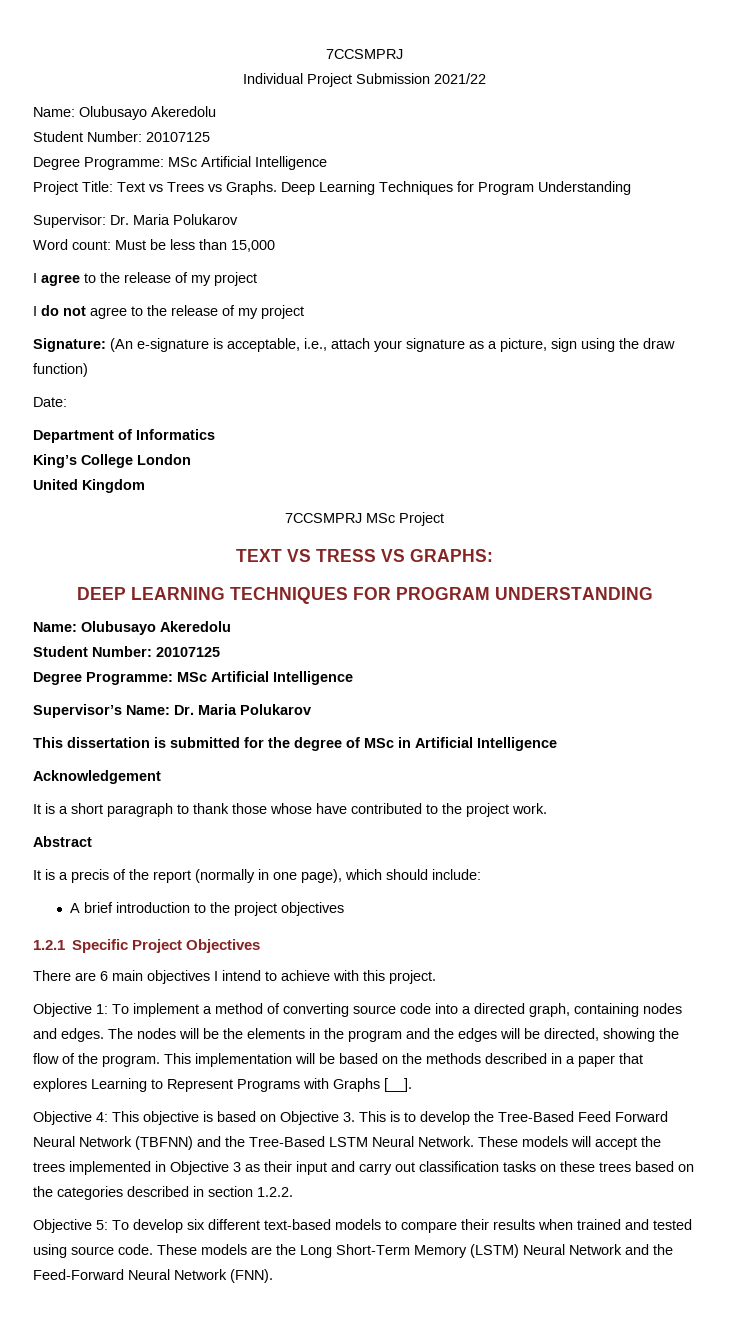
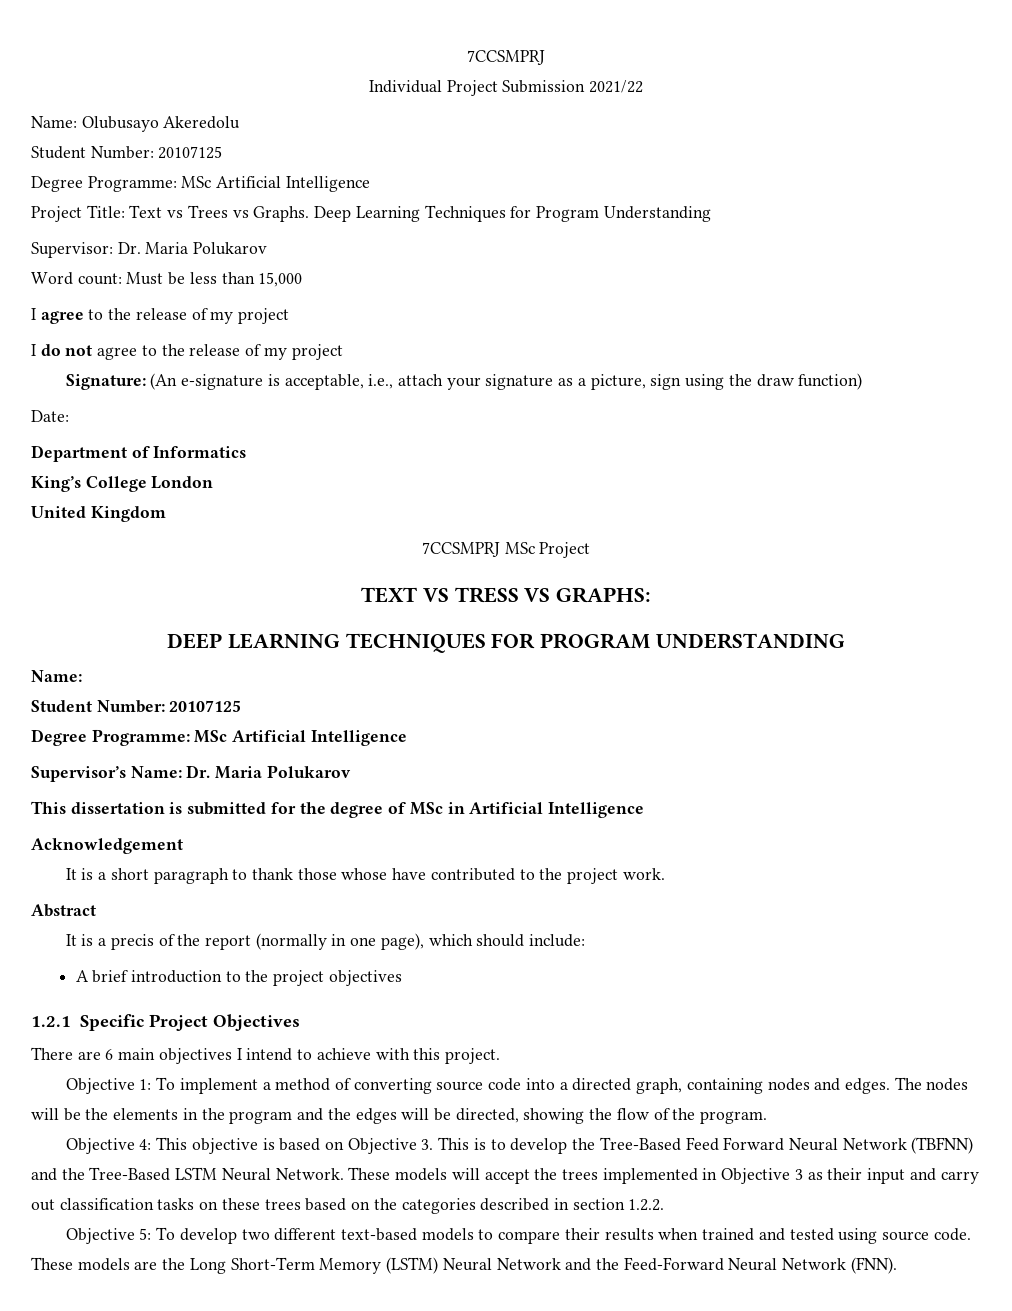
  DEEP LEARNING TECHNIQUES FOR PROGRAM UNDERSTANDING
- Name: Olubusayo Akeredolu
+ Name:
- This implementation will be based on the methods described in a paper that explores Learning to Represent Programs with Graphs [__].
- Objective 5: To develop six different text-based models to compare their results when trained and tested using source code.
+ Objective 5: To develop two different text-based models to compare their results when trained and tested using source code.

